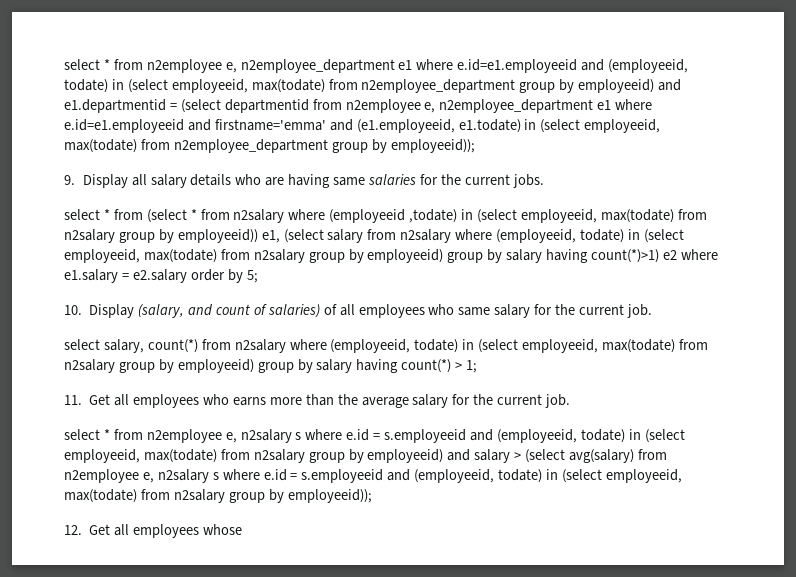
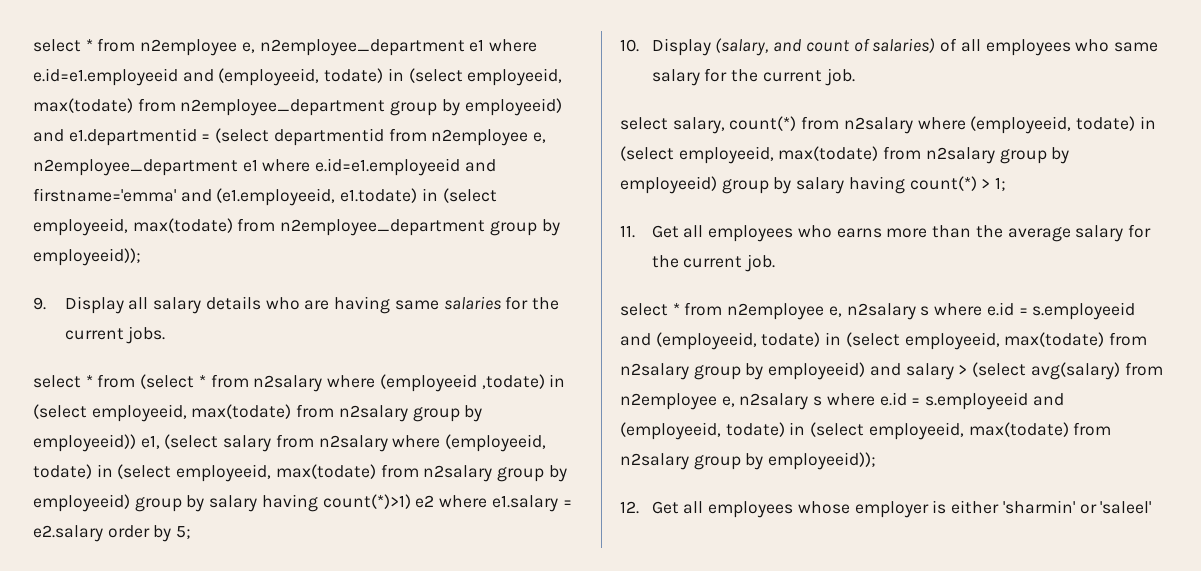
- 12. Get all employees whose
+ 12. Get all employees whose employer is either 'sharmin' or 'saleel'

